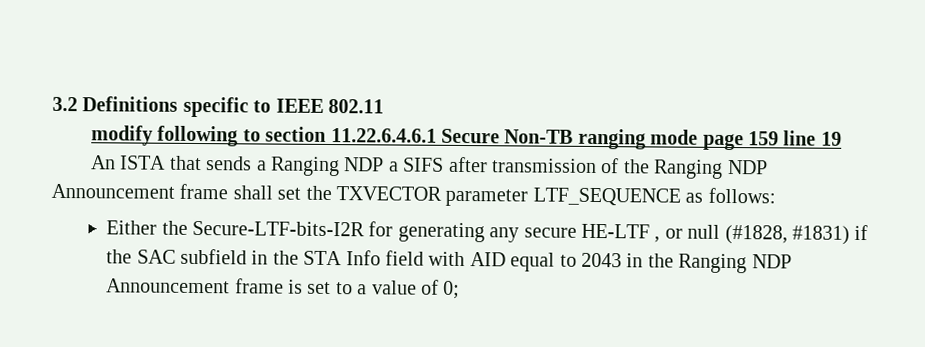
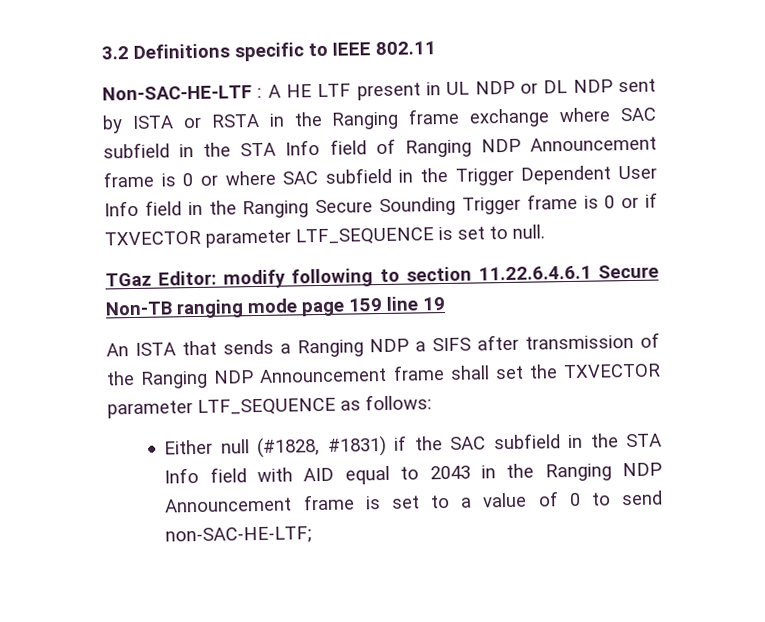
- modify following to section 11.22.6.4.6.1 Secure Non-TB ranging mode page 159 line 19
+ Non-SAC-HE-LTF : A HE LTF present in UL NDP or DL NDP sent by ISTA or RSTA in the Ranging frame exchange where SAC subfield in the STA Info field of Ranging NDP Announcement frame is 0 or where SAC subfield in the Trigger Dependent User Info field in the Ranging Secure Sounding Trigger frame is 0 or if TXVECTOR parameter LTF_SEQUENCE is set to null.
+ TGaz Editor: modify following to section 11.22.6.4.6.1 Secure Non-TB ranging mode page 159 line 19
- Either the Secure-LTF-bits-I2R for generating any secure HE-LTF , or null (#1828, #1831) if the SAC subfield in the STA Info field with AID equal to 2043 in the Ranging NDP Announcement frame is set to a value of 0;
+ Either null (#1828, #1831) if the SAC subfield in the STA Info field with AID equal to 2043 in the Ranging NDP Announcement frame is set to a value of 0 to send non-SAC-HE-LTF;

